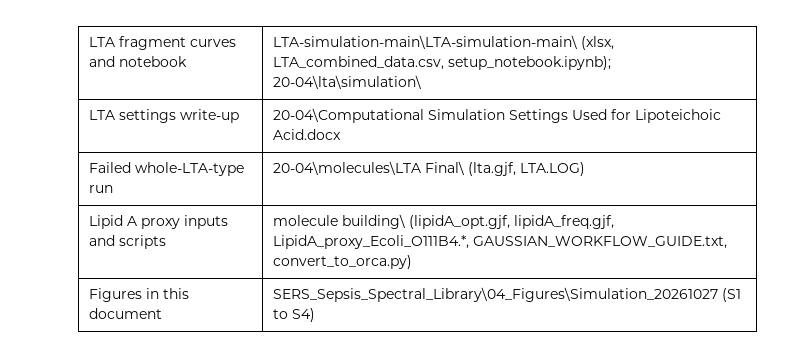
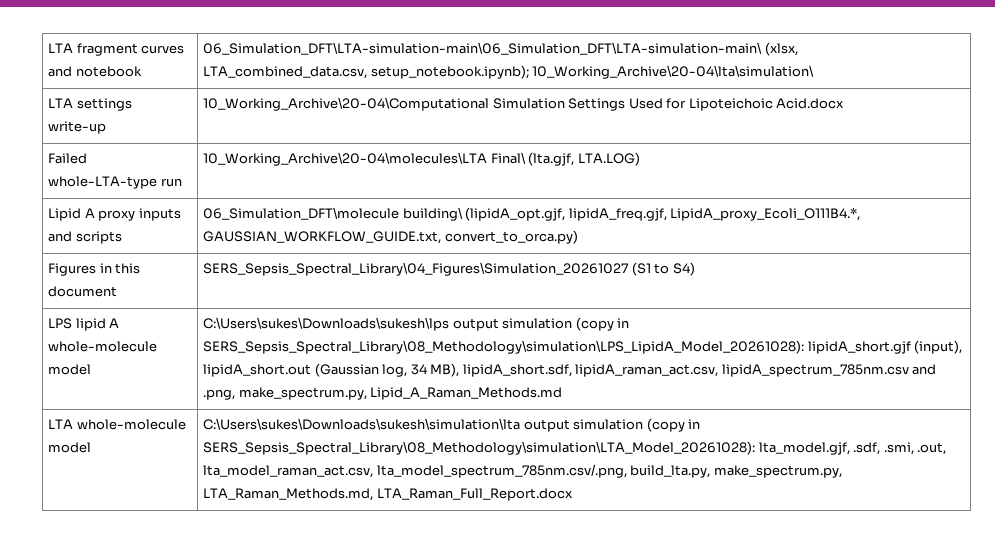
- LTA fragment curves and notebook | LTA-simulation-main\LTA-simulation-main\ (xlsx, LTA_combined_data.csv, setup_notebook.ipynb); 20-04\lta\simulation\
+ LTA fragment curves and notebook | 06_Simulation_DFT\LTA-simulation-main\06_Simulation_DFT\LTA-simulation-main\ (xlsx, LTA_combined_data.csv, setup_notebook.ipynb); 10_Working_Archive\20-04\lta\simulation\
- LTA settings write-up | 20-04\Computational Simulation Settings Used for Lipoteichoic Acid.docx
+ LTA settings write-up | 10_Working_Archive\20-04\Computational Simulation Settings Used for Lipoteichoic Acid.docx
- Failed whole-LTA-type run | 20-04\molecules\LTA Final\ (lta.gjf, LTA.LOG)
+ Failed whole-LTA-type run | 10_Working_Archive\20-04\molecules\LTA Final\ (lta.gjf, LTA.LOG)
- Lipid A proxy inputs and scripts | molecule building\ (lipidA_opt.gjf, lipidA_freq.gjf, LipidA_proxy_Ecoli_O111B4.*, GAUSSIAN_WORKFLOW_GUIDE.txt, convert_to_orca.py)
+ Lipid A proxy inputs and scripts | 06_Simulation_DFT\molecule building\ (lipidA_opt.gjf, lipidA_freq.gjf, LipidA_proxy_Ecoli_O111B4.*, GAUSSIAN_WORKFLOW_GUIDE.txt, convert_to_orca.py)
+ LPS lipid A whole-molecule model | C:\Users\sukes\Downloads\sukesh\lps output simulation (copy in SERS_Sepsis_Spectral_Library\08_Methodology\simulation\LPS_LipidA_Model_20261028): lipidA_short.gjf (input), lipidA_short.out (Gaussian log, 34 MB), lipidA_short.sdf, lipidA_raman_act.csv, lipidA_spectrum_785nm.csv and .png, make_spectrum.py, Lipid_A_Raman_Methods.md
+ LTA whole-molecule model | C:\Users\sukes\Downloads\sukesh\simulation\lta output simulation (copy in SERS_Sepsis_Spectral_Library\08_Methodology\simulation\LTA_Model_20261028): lta_model.gjf, .sdf, .smi, .out, lta_model_raman_act.csv, lta_model_spectrum_785nm.csv/.png, build_lta.py, make_spectrum.py, LTA_Raman_Methods.md, LTA_Raman_Full_Report.docx

